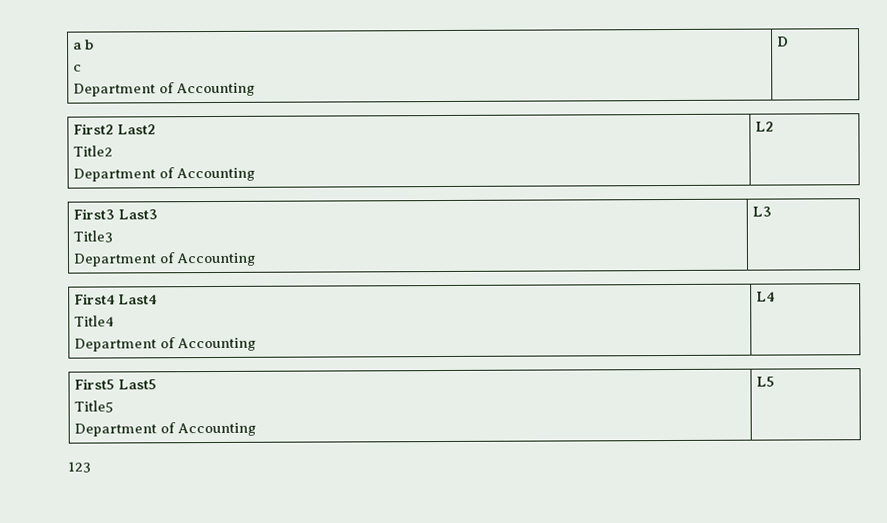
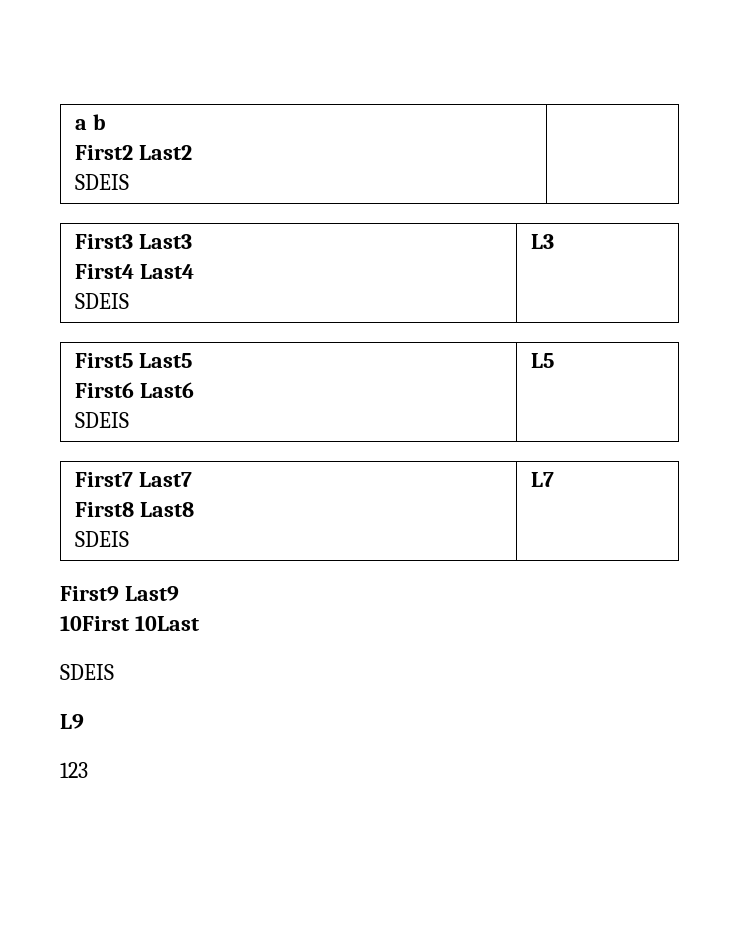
  a b
- c
- Department of Accounting | D
  First2 Last2
- Title2
- Department of Accounting | L2
+ SDEIS |
  First3 Last3
- Title3
- Department of Accounting | L3
  First4 Last4
- Title4
- Department of Accounting | L4
+ SDEIS | L3
  First5 Last5
- Title5
- Department of Accounting | L5
+ First6 Last6
+ SDEIS | L5
+ First7 Last7
+ First8 Last8
+ SDEIS | L7
+ First9 Last9
+ 10First 10Last
+ SDEIS
+ L9

